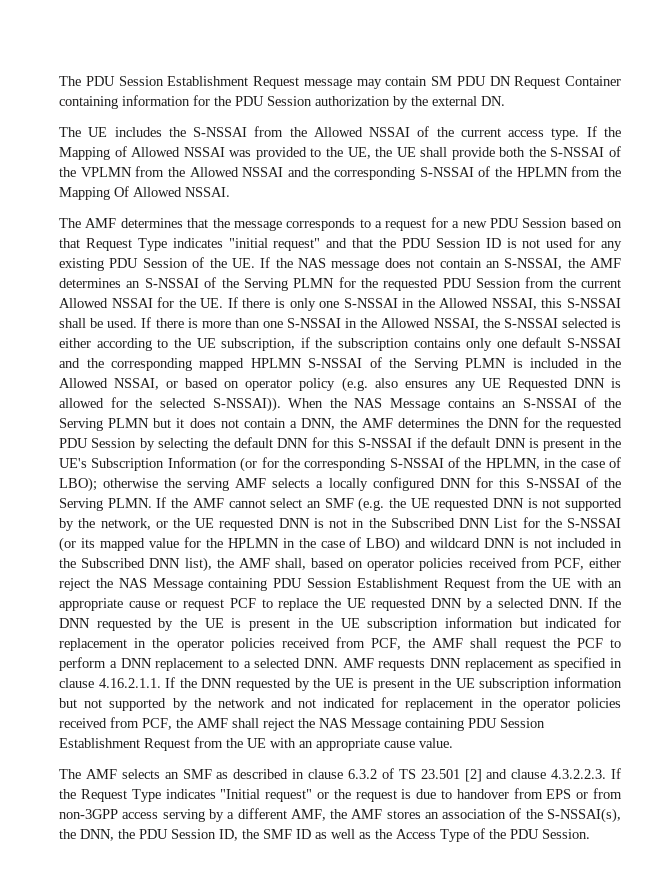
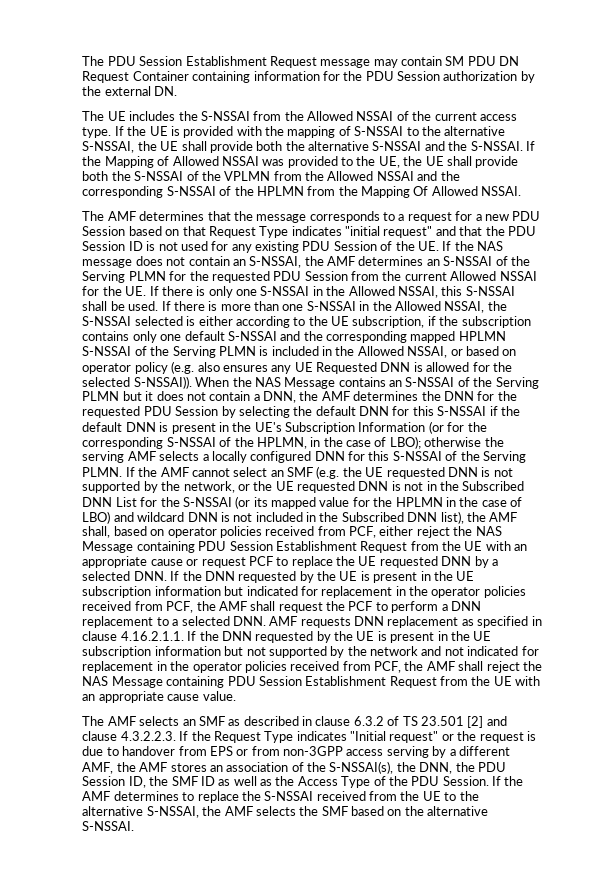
- If the Mapping of Allowed NSSAI was provided to the UE, the UE shall provide both the S-NSSAI of the VPLMN from the Allowed NSSAI and the corresponding S-NSSAI of the HPLMN from the Mapping Of Allowed NSSAI.
+ If the UE is provided with the mapping of S-NSSAI to the alternative S-NSSAI, the UE shall provide both the alternative S-NSSAI and the S-NSSAI. If the Mapping of Allowed NSSAI was provided to the UE, the UE shall provide both the S-NSSAI of the VPLMN from the Allowed NSSAI and the corresponding S-NSSAI of the HPLMN from the Mapping Of Allowed NSSAI.
+ If the AMF determines to replace the S-NSSAI received from the UE to the alternative S-NSSAI, the AMF selects the SMF based on the alternative S-NSSAI.

